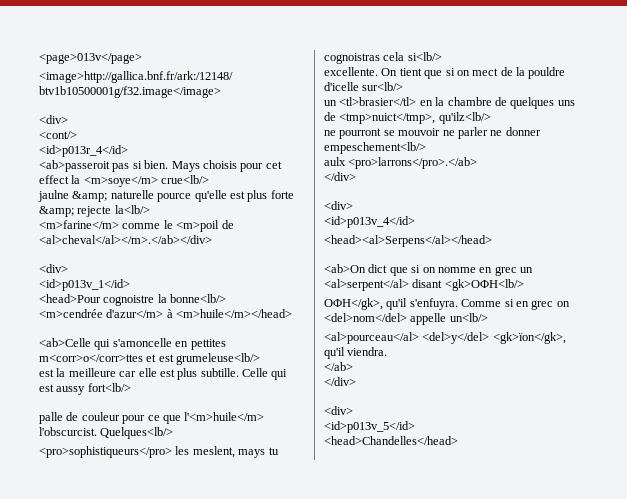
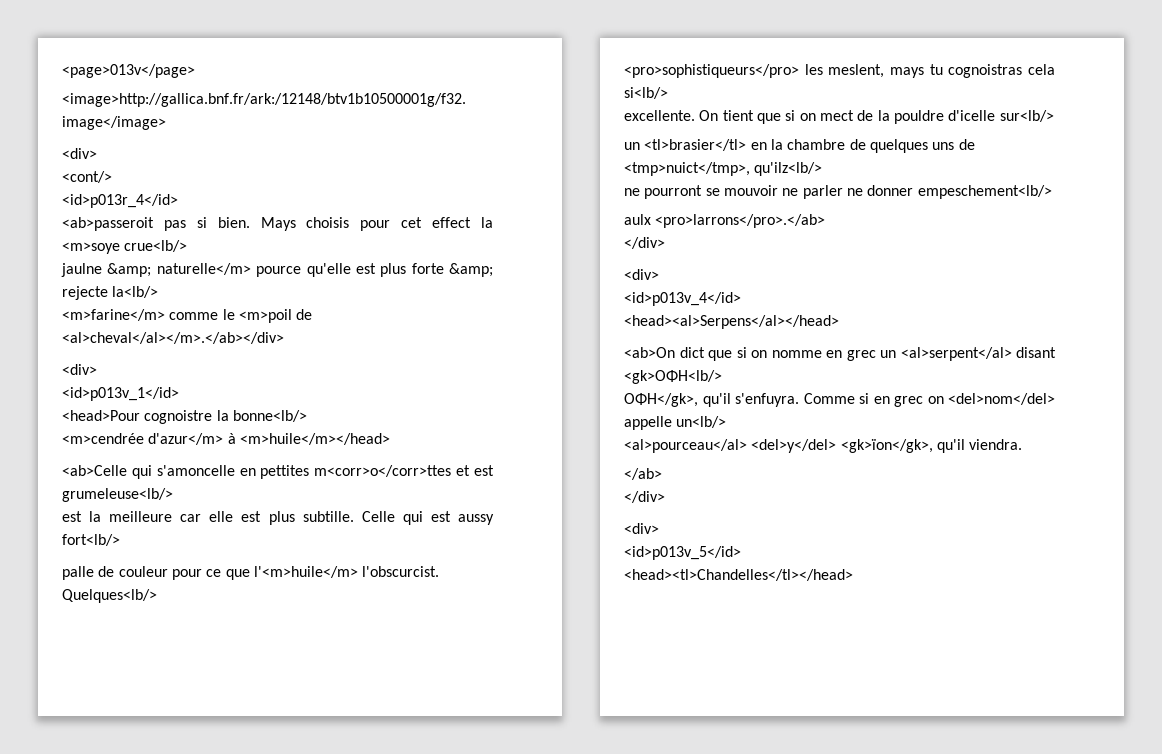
- Mays choisis pour cet effect la <m>soye</m> crue<lb/>
+ Mays choisis pour cet effect la <m>soye crue<lb/>
- jaulne &amp; naturelle pource qu'elle est plus forte &amp; rejecte la<lb/>
+ jaulne &amp; naturelle</m> pource qu'elle est plus forte &amp; rejecte la<lb/>
- <head>Chandelles</head>
+ <head><tl>Chandelles</tl></head>

